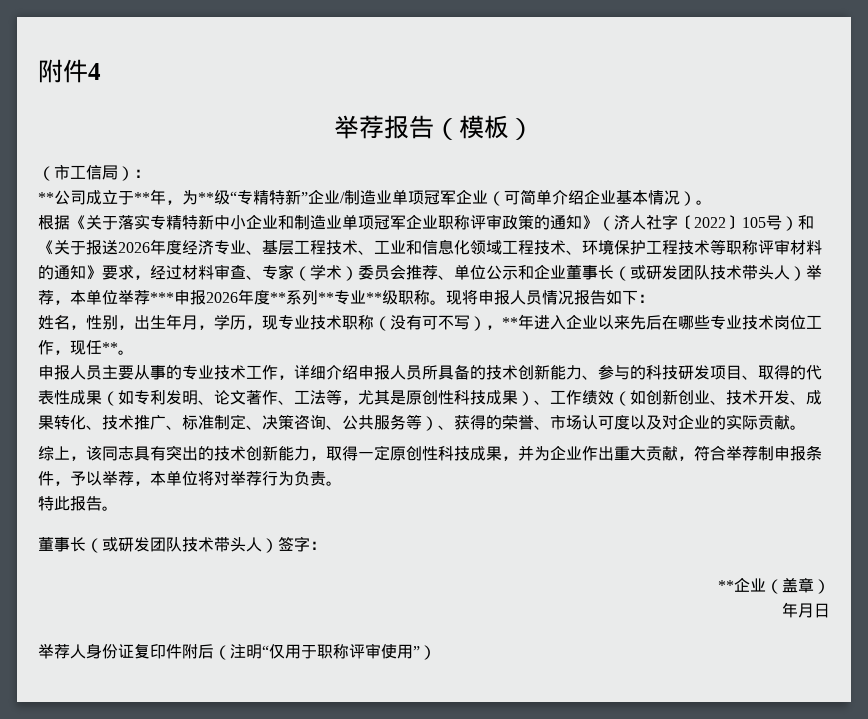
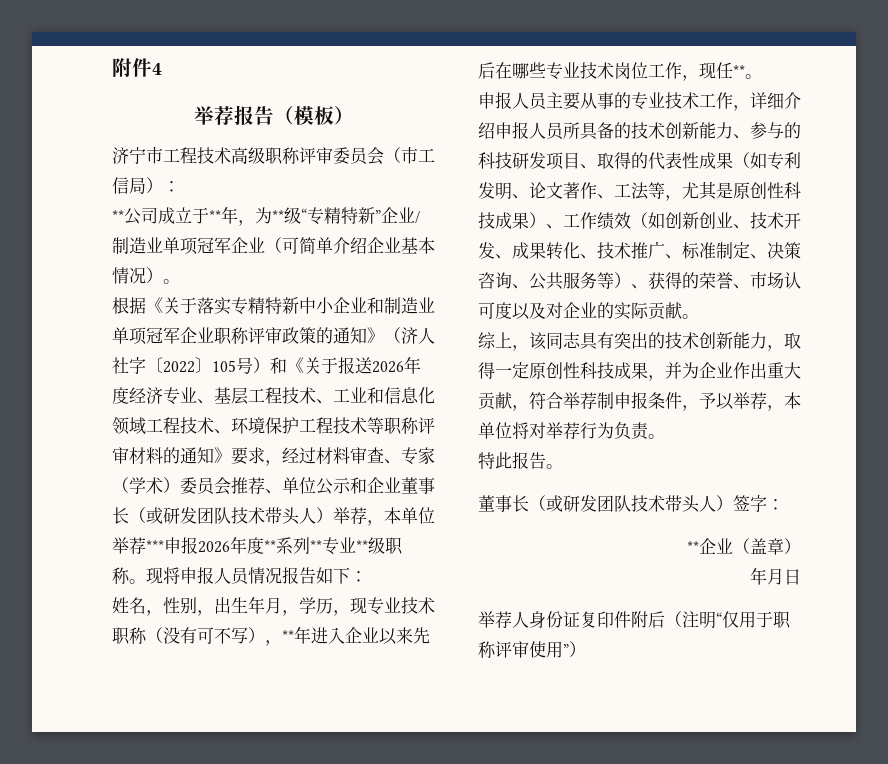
- （市工信局）：
+ 济宁市工程技术高级职称评审委员会（市工信局）：

